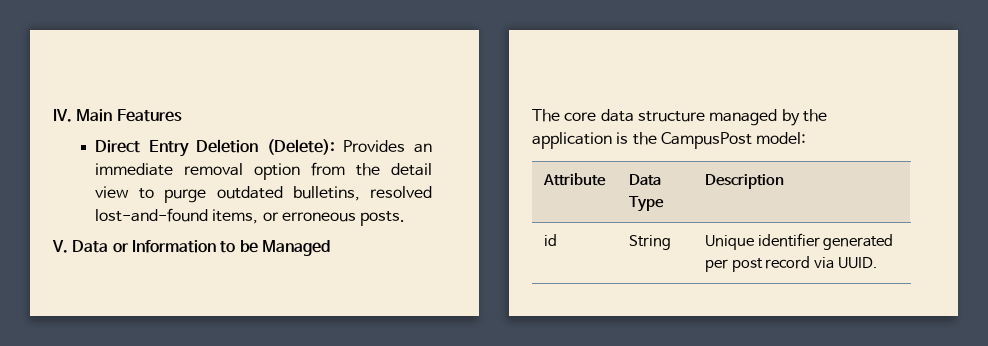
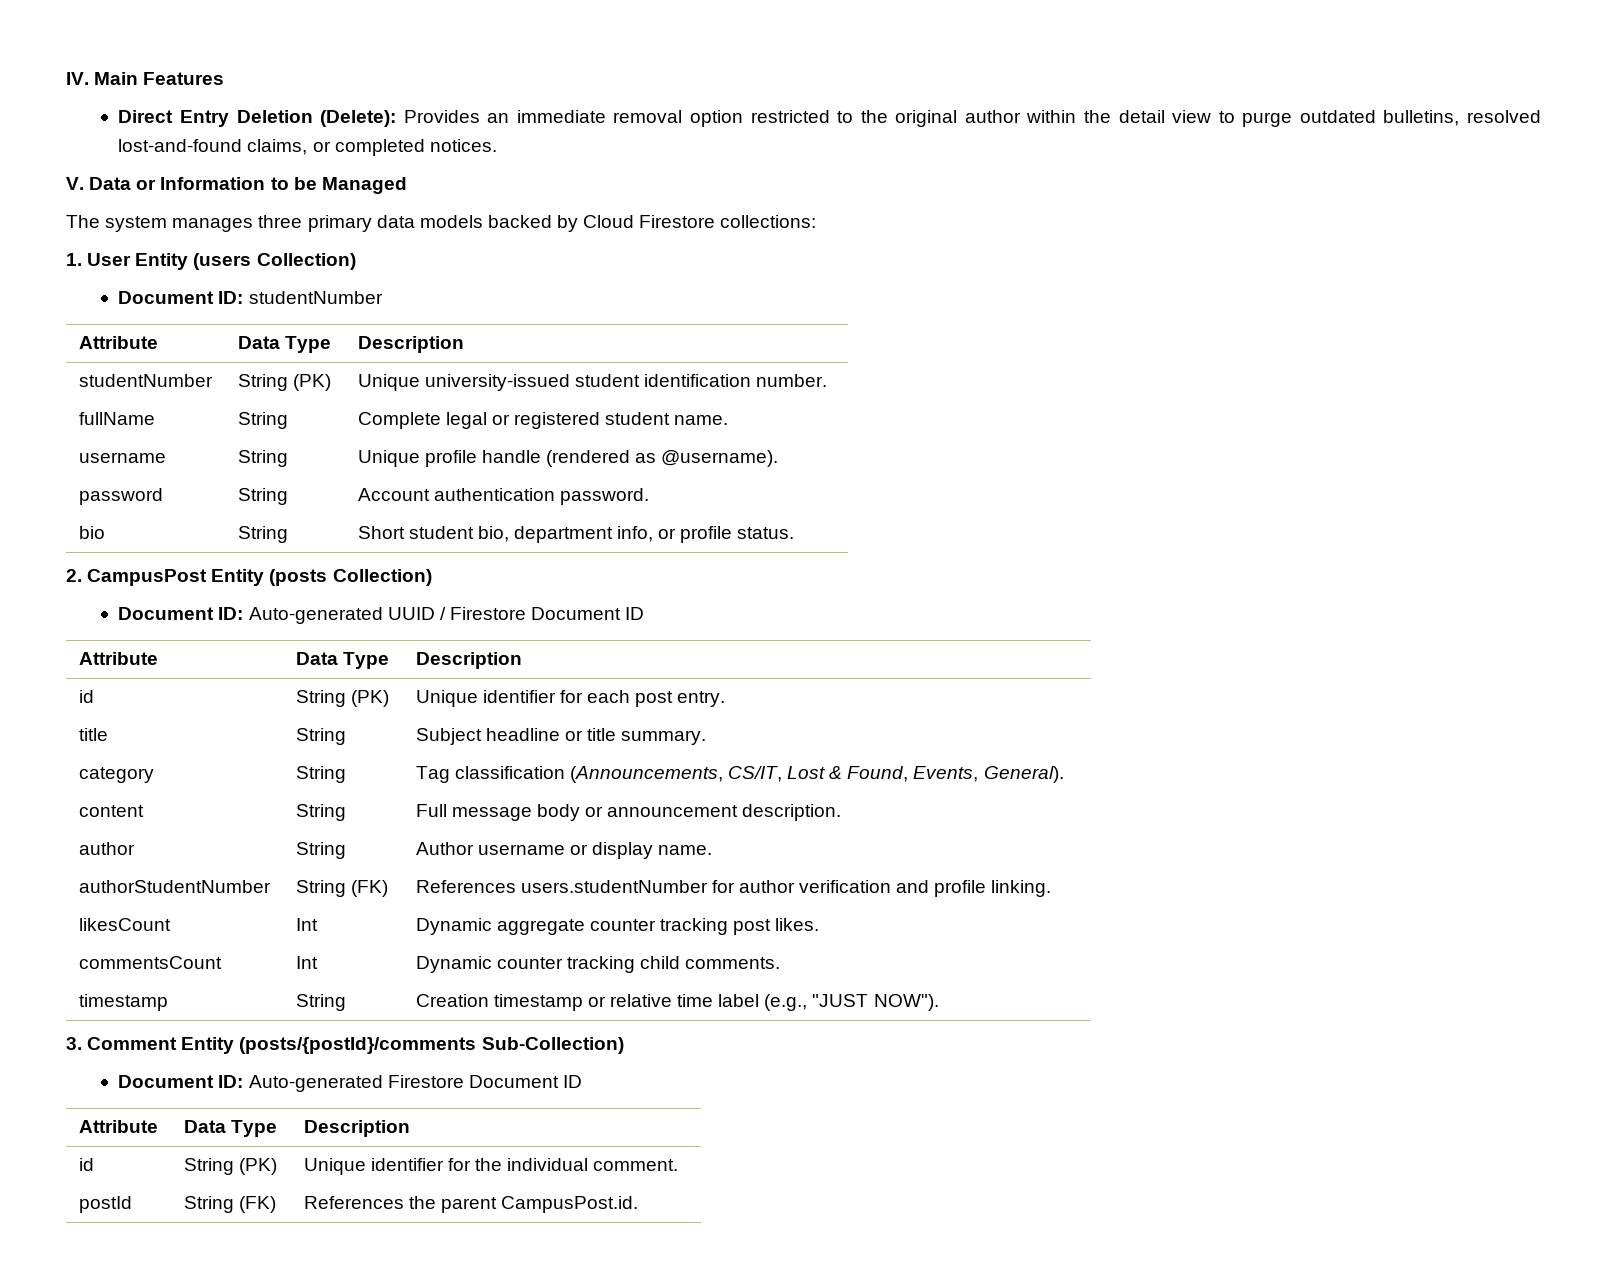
- Direct Entry Deletion (Delete): Provides an immediate removal option from the detail view to purge outdated bulletins, resolved lost-and-found items, or erroneous posts.
+ Direct Entry Deletion (Delete): Provides an immediate removal option restricted to the original author within the detail view to purge outdated bulletins, resolved lost-and-found claims, or completed notices.
- The core data structure managed by the application is the CampusPost model:
+ The system manages three primary data models backed by Cloud Firestore collections:
+ 1. User Entity (users Collection)
+ Document ID: studentNumber
  Attribute | Data Type | Description
- id | String | Unique identifier generated per post record via UUID.
+ studentNumber | String (PK) | Unique university-issued student identification number.
+ fullName | String | Complete legal or registered student name.
+ username | String | Unique profile handle (rendered as @username).
+ password | String | Account authentication password.
+ bio | String | Short student bio, department info, or profile status.
+ 2. CampusPost Entity (posts Collection)
+ Document ID: Auto-generated UUID / Firestore Document ID
+ Attribute | Data Type | Description
+ id | String (PK) | Unique identifier for each post entry.
+ title | String | Subject headline or title summary.
+ category | String | Tag classification (Announcements, CS/IT, Lost & Found, Events, General).
+ content | String | Full message body or announcement description.
+ author | String | Author username or display name.
+ authorStudentNumber | String (FK) | References users.studentNumber for author verification and profile linking.
+ likesCount | Int | Dynamic aggregate counter tracking post likes.
+ commentsCount | Int | Dynamic counter tracking child comments.
+ timestamp | String | Creation timestamp or relative time label (e.g., "JUST NOW").
+ 3. Comment Entity (posts/{postId}/comments Sub-Collection)
+ Document ID: Auto-generated Firestore Document ID
+ Attribute | Data Type | Description
+ id | String (PK) | Unique identifier for the individual comment.
+ postId | String (FK) | References the parent CampusPost.id.

